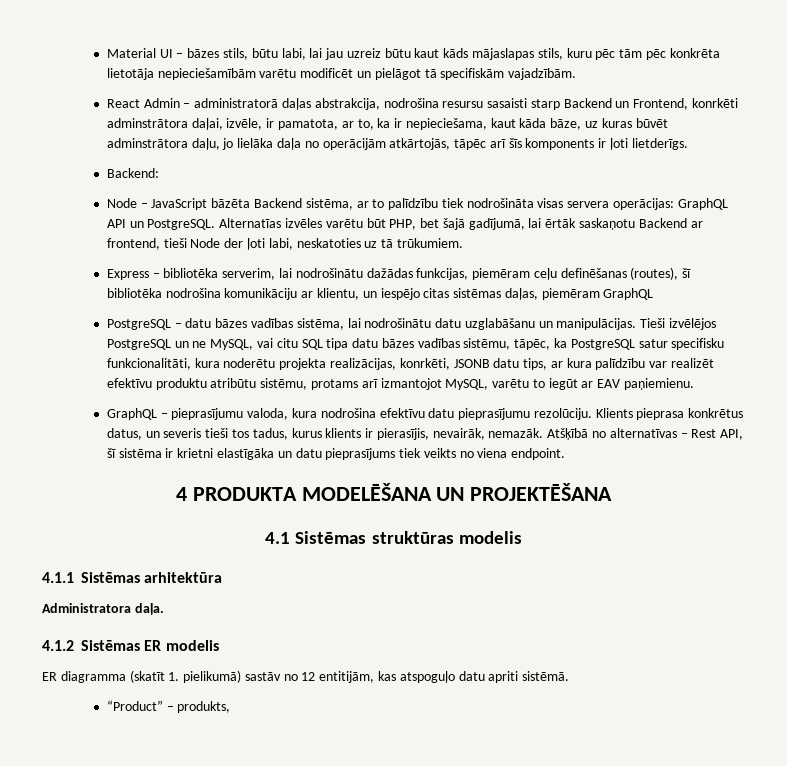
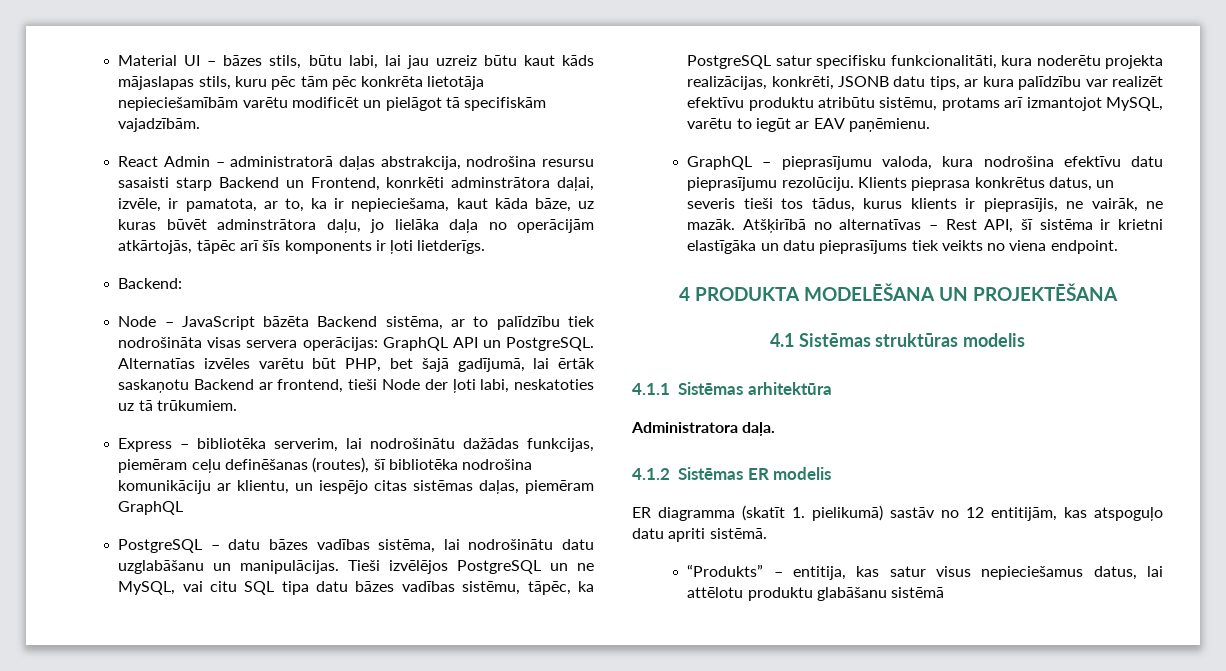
- Tieši izvēlējos PostgreSQL un ne MySQL, vai citu SQL tipa datu bāzes vadības sistēmu, tāpēc, ka PostgreSQL satur specifisku funkcionalitāti, kura noderētu projekta realizācijas, konrkēti, JSONB datu tips, ar kura palīdzību var realizēt efektīvu produktu atribūtu sistēmu, protams arī izmantojot MySQL, varētu to iegūt ar EAV paņiemienu.
+ Tieši izvēlējos PostgreSQL un ne MySQL, vai citu SQL tipa datu bāzes vadības sistēmu, tāpēc, ka PostgreSQL satur specifisku funkcionalitāti, kura noderētu projekta realizācijas, konkrēti, JSONB datu tips, ar kura palīdzību var realizēt efektīvu produktu atribūtu sistēmu, protams arī izmantojot MySQL, varētu to iegūt ar EAV paņēmienu.
- Klients pieprasa konkrētus datus, un severis tieši tos tadus, kurus klients ir pierasījis, nevairāk, nemazāk. Atšķībā no alternatīvas – Rest API, šī sistēma ir krietni elastīgāka un datu pieprasījums tiek veikts no viena endpoint.
+ Klients pieprasa konkrētus datus, un severis tieši tos tādus, kurus klients ir pieprasījis, ne vairāk, ne mazāk. Atšķirībā no alternatīvas – Rest API, šī sistēma ir krietni elastīgāka un datu pieprasījums tiek veikts no viena endpoint.
- “Product” – produkts,
+ “Produkts” – entitija, kas satur visus nepieciešamus datus, lai attēlotu produktu glabāšanu sistēmā

